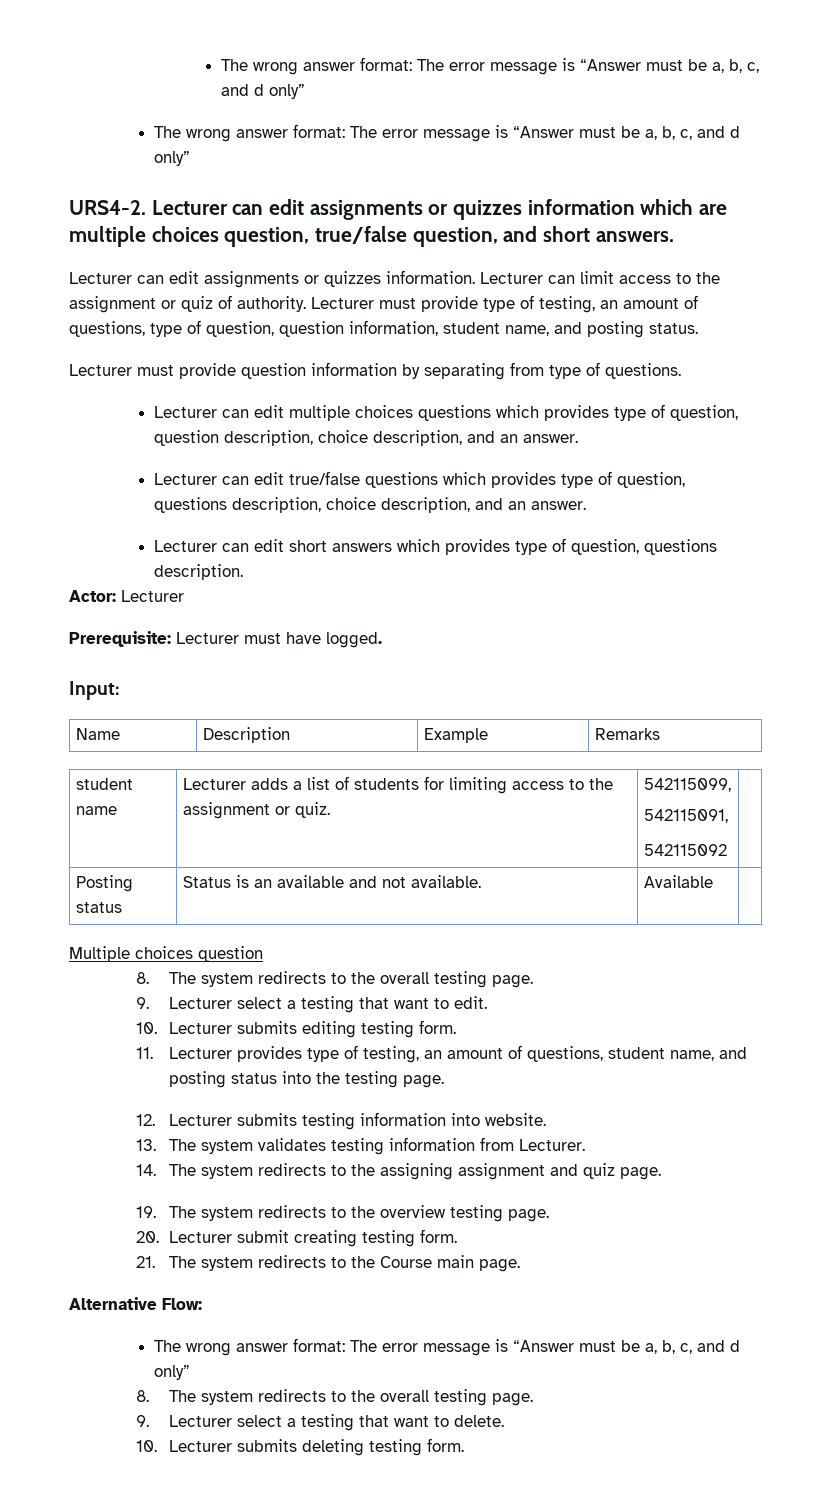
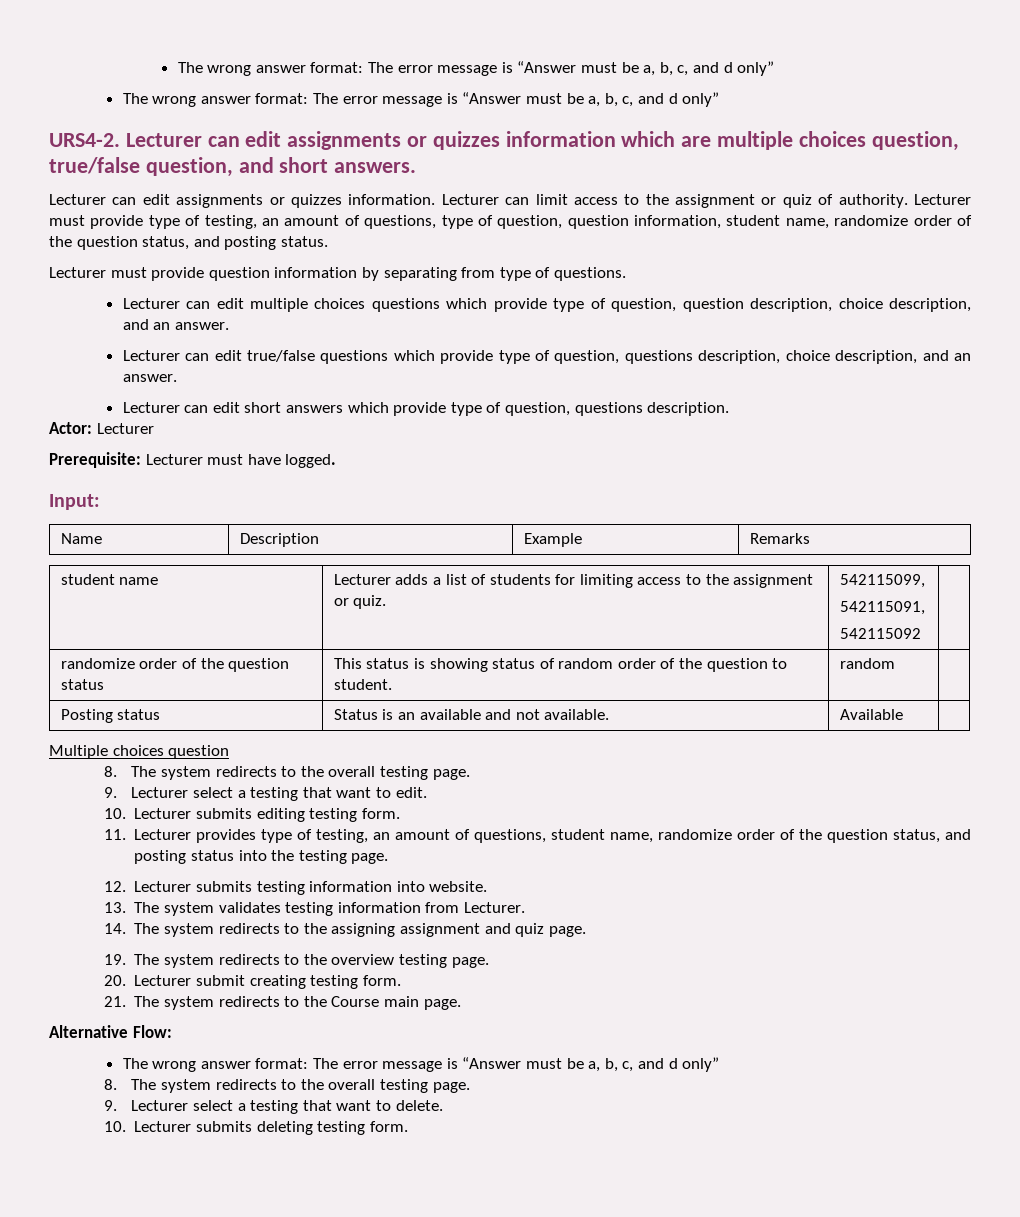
- Lecturer must provide type of testing, an amount of questions, type of question, question information, student name, and posting status.
+ Lecturer must provide type of testing, an amount of questions, type of question, question information, student name, randomize order of the question status, and posting status.
- Lecturer can edit multiple choices questions which provides type of question, question description, choice description, and an answer.
+ Lecturer can edit multiple choices questions which provide type of question, question description, choice description, and an answer.
- Lecturer can edit true/false questions which provides type of question, questions description, choice description, and an answer.
+ Lecturer can edit true/false questions which provide type of question, questions description, choice description, and an answer.
- Lecturer can edit short answers which provides type of question, questions description.
+ Lecturer can edit short answers which provide type of question, questions description.
+ randomize order of the question status | This status is showing status of random order of the question to student. | random |
- 11. Lecturer provides type of testing, an amount of questions, student name, and posting status into the testing page.
+ 11. Lecturer provides type of testing, an amount of questions, student name, randomize order of the question status, and posting status into the testing page.

